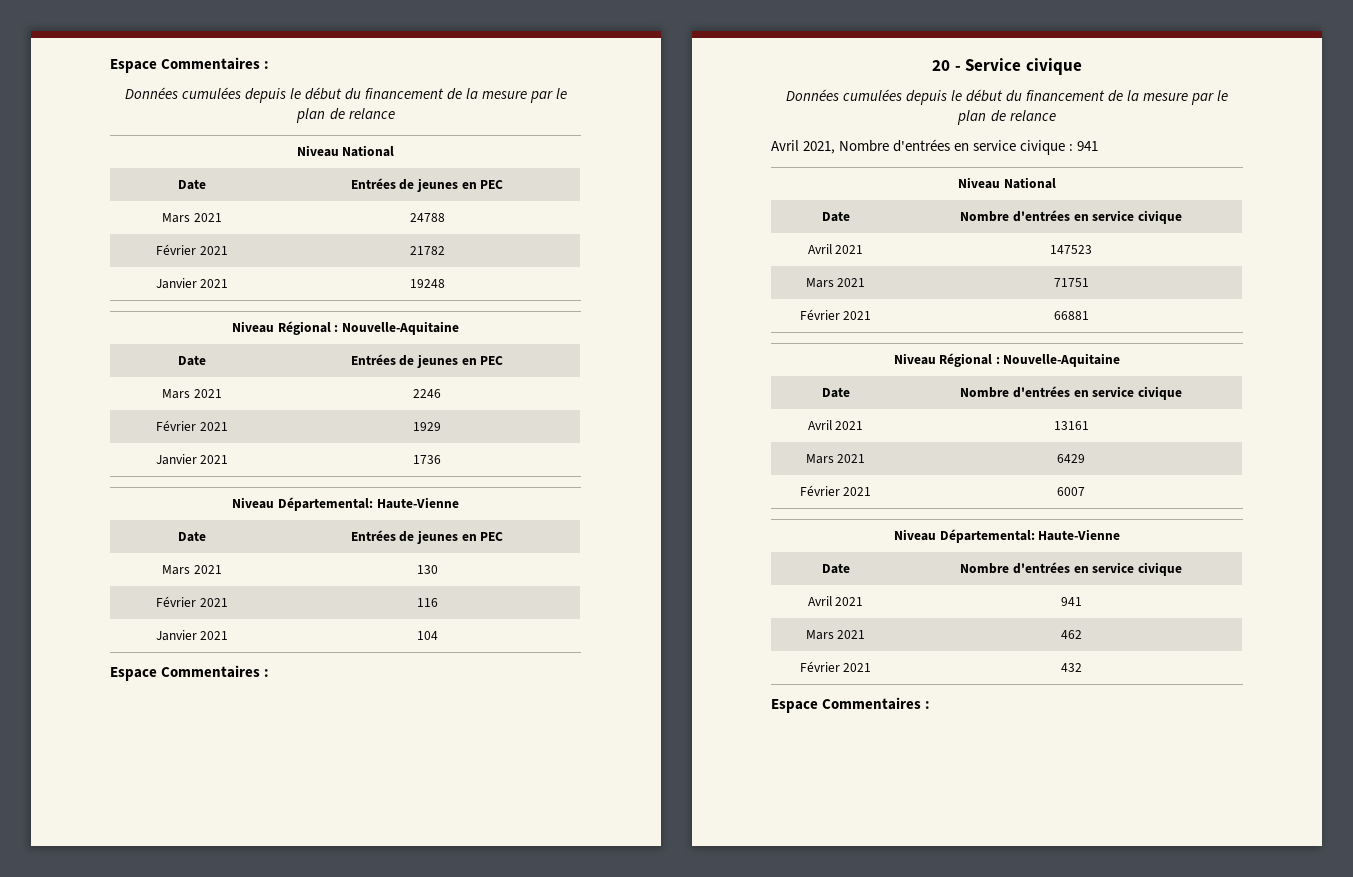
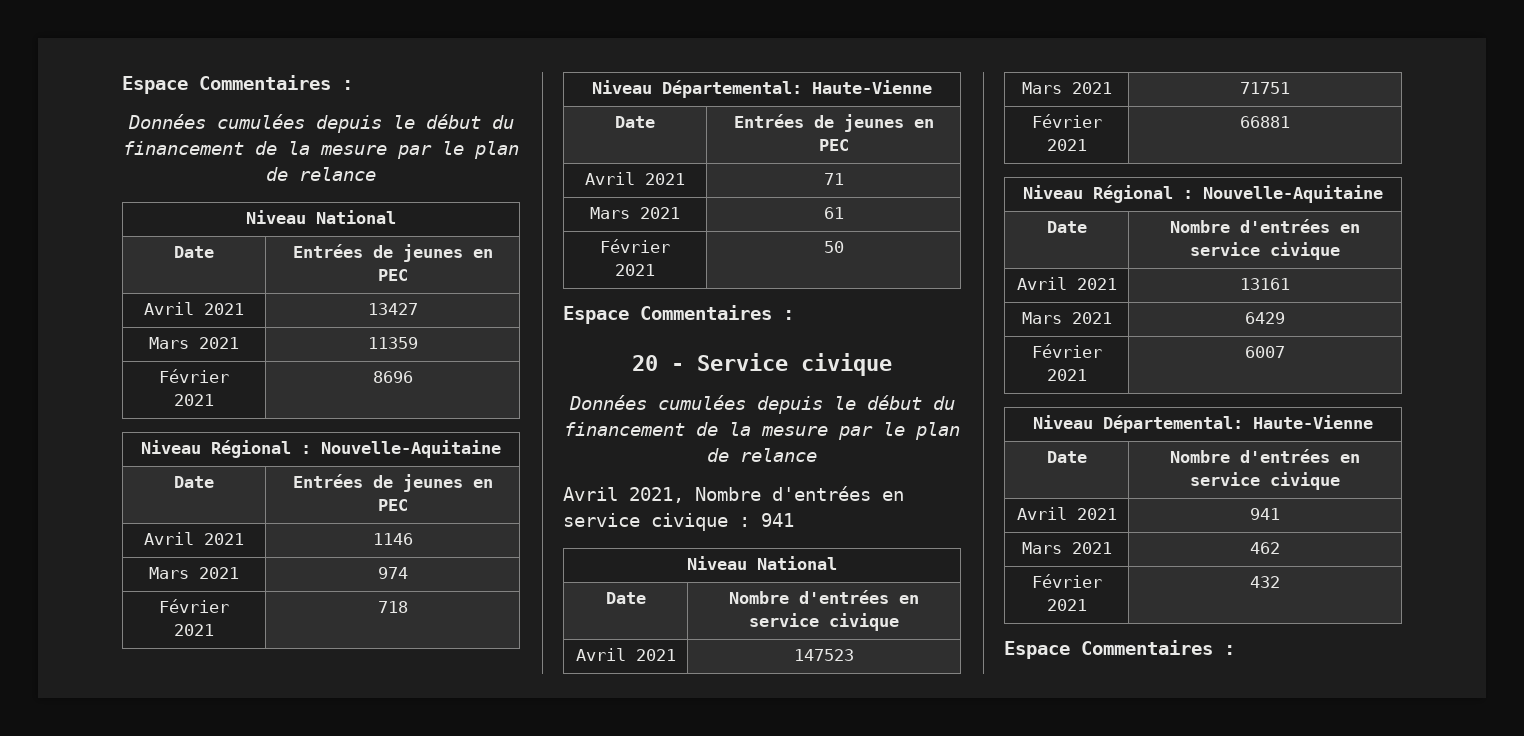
- Mars 2021 | 24788
- Février 2021 | 21782
- Janvier 2021 | 19248
+ Avril 2021 | 13427
+ Mars 2021 | 11359
+ Février 2021 | 8696
- Mars 2021 | 2246
- Février 2021 | 1929
- Janvier 2021 | 1736
+ Avril 2021 | 1146
+ Mars 2021 | 974
+ Février 2021 | 718
- Mars 2021 | 130
- Février 2021 | 116
- Janvier 2021 | 104
+ Avril 2021 | 71
+ Mars 2021 | 61
+ Février 2021 | 50

